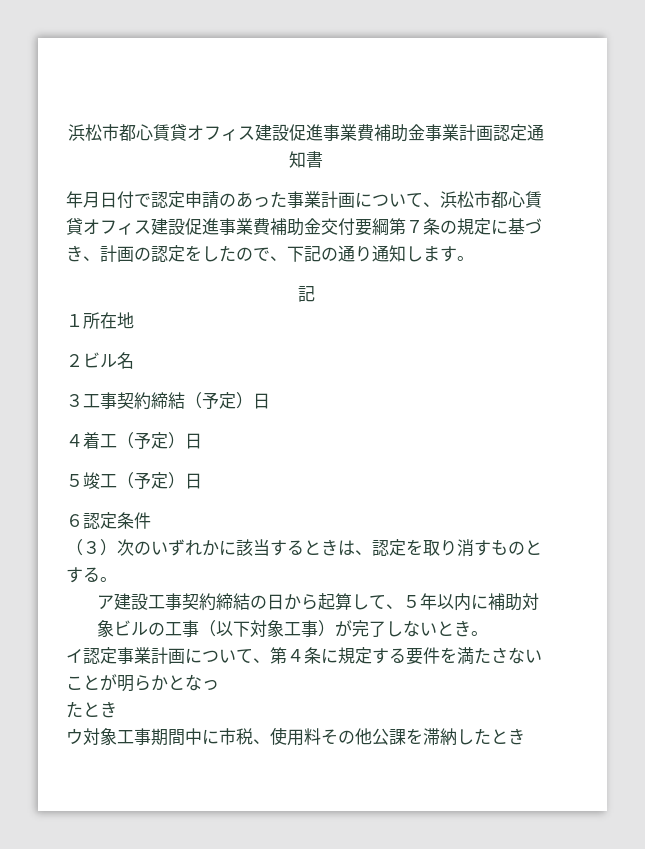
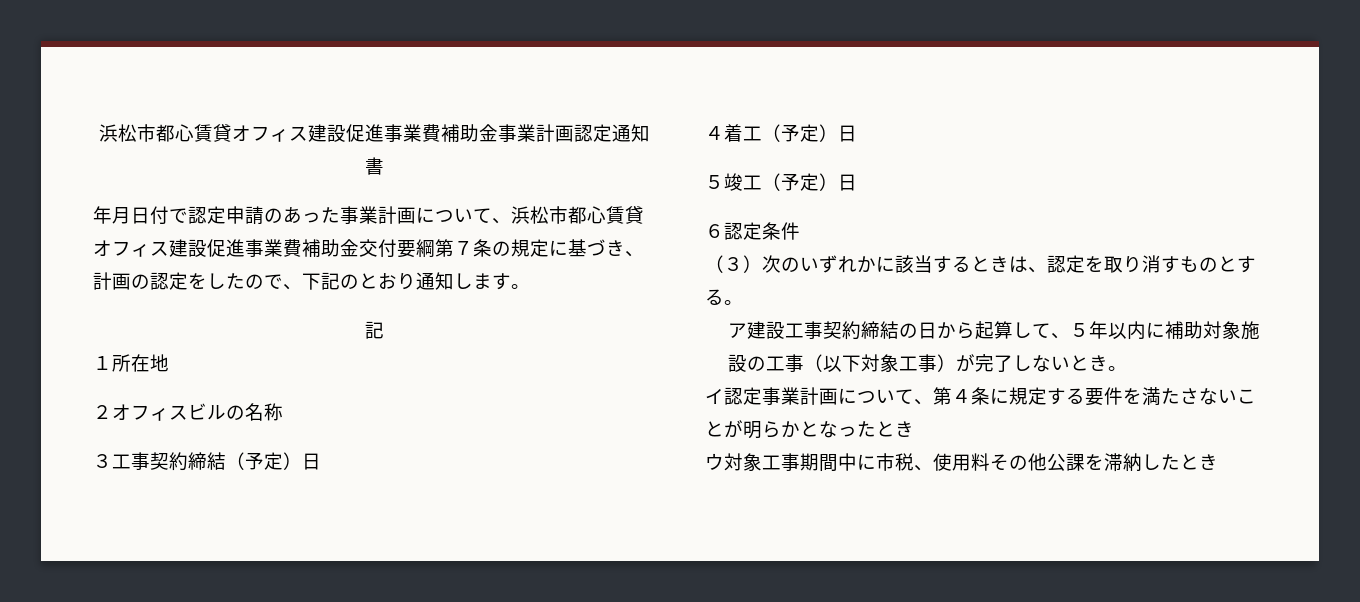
- 年月日付で認定申請のあった事業計画について、浜松市都心賃貸オフィス建設促進事業費補助金交付要綱第７条の規定に基づき、計画の認定をしたので、下記の通り通知します。
+ 年月日付で認定申請のあった事業計画について、浜松市都心賃貸オフィス建設促進事業費補助金交付要綱第７条の規定に基づき、計画の認定をしたので、下記のとおり通知します。
- ２ビル名
+ ２オフィスビルの名称
- ア建設工事契約締結の日から起算して、５年以内に補助対象ビルの工事（以下対象工事）が完了しないとき。
+ ア建設工事契約締結の日から起算して、５年以内に補助対象施設の工事（以下対象工事）が完了しないとき。
- イ認定事業計画について、第４条に規定する要件を満たさないことが明らかとなっ
- たとき
+ イ認定事業計画について、第４条に規定する要件を満たさないことが明らかとなったとき

